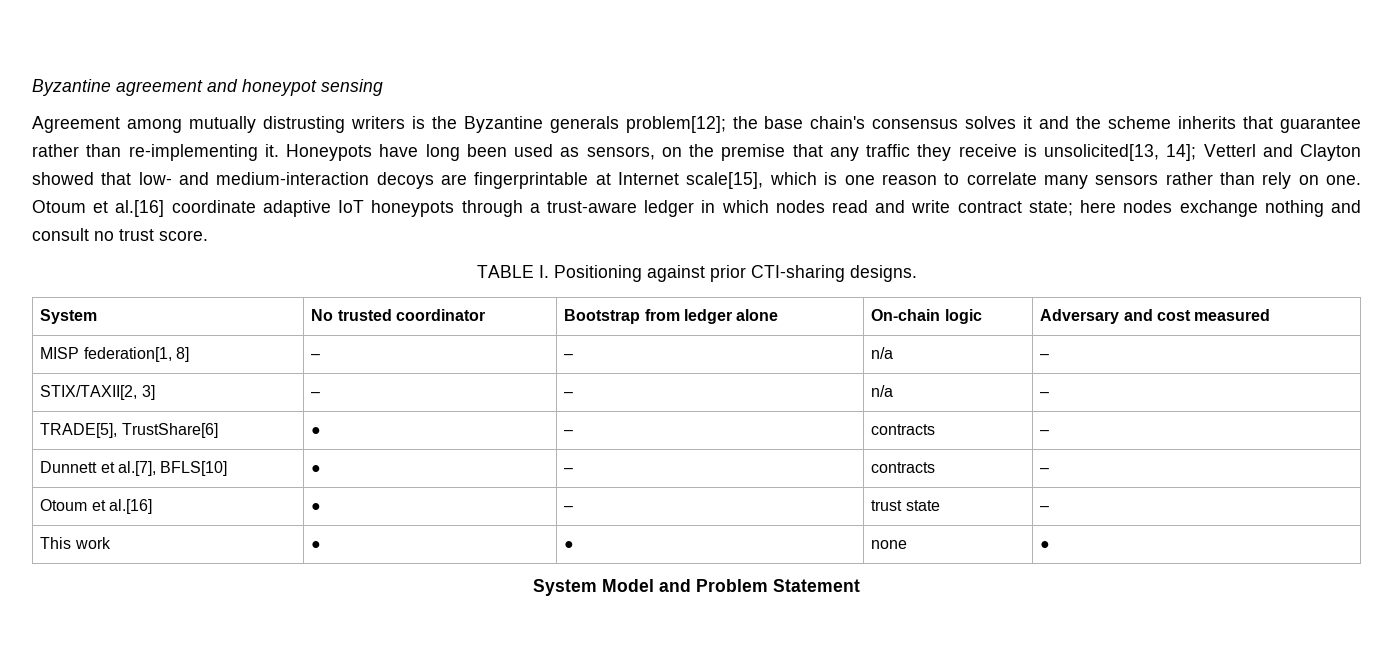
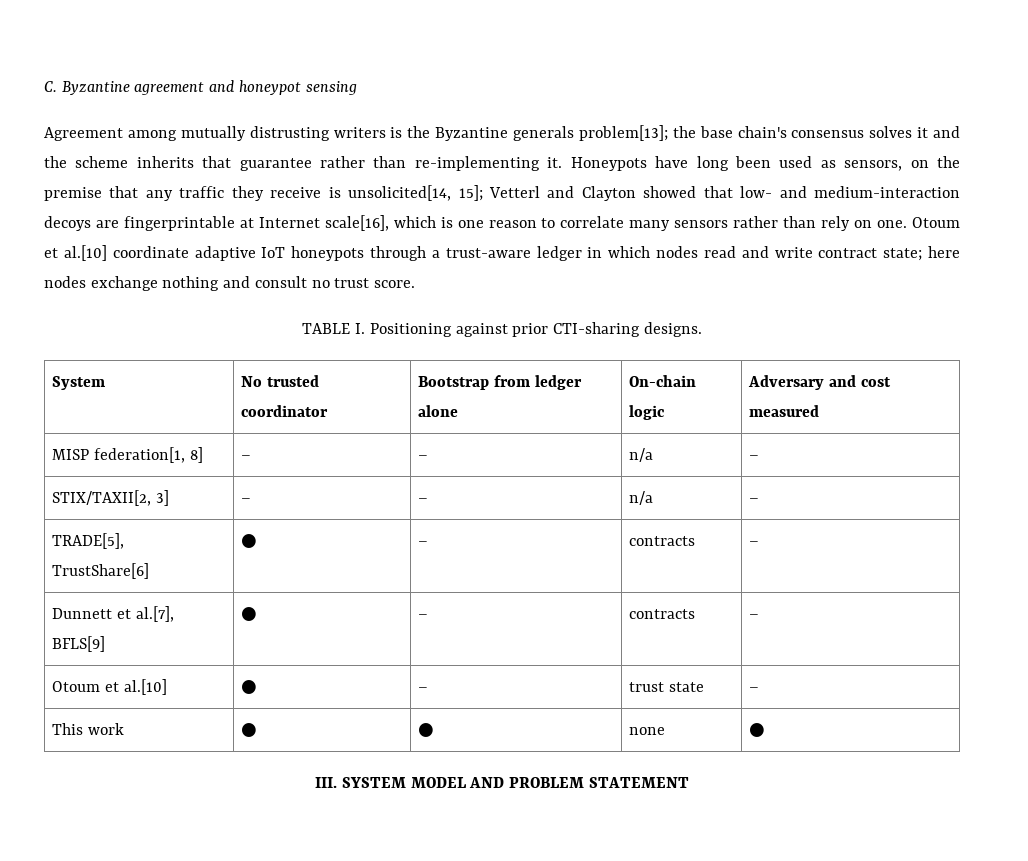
- Byzantine agreement and honeypot sensing
+ C. Byzantine agreement and honeypot sensing
- Agreement among mutually distrusting writers is the Byzantine generals problem[12]; the base chain's consensus solves it and the scheme inherits that guarantee rather than re-implementing it.
+ Agreement among mutually distrusting writers is the Byzantine generals problem[13]; the base chain's consensus solves it and the scheme inherits that guarantee rather than re-implementing it.
- Honeypots have long been used as sensors, on the premise that any traffic they receive is unsolicited[13, 14]; Vetterl and Clayton showed that low- and medium-interaction decoys are fingerprintable at Internet scale[15], which is one reason to correlate many sensors rather than rely on one.
+ Honeypots have long been used as sensors, on the premise that any traffic they receive is unsolicited[14, 15]; Vetterl and Clayton showed that low- and medium-interaction decoys are fingerprintable at Internet scale[16], which is one reason to correlate many sensors rather than rely on one.
- Otoum et al.[16] coordinate adaptive IoT honeypots through a trust-aware ledger in which nodes read and write contract state; here nodes exchange nothing and consult no trust score.
+ Otoum et al.[10] coordinate adaptive IoT honeypots through a trust-aware ledger in which nodes read and write contract state; here nodes exchange nothing and consult no trust score.
- Dunnett et al.[7], BFLS[10] | ● | – | contracts | –
+ Dunnett et al.[7], BFLS[9] | ● | – | contracts | –
- Otoum et al.[16] | ● | – | trust state | –
+ Otoum et al.[10] | ● | – | trust state | –
- System Model and Problem Statement
+ III. SYSTEM MODEL AND PROBLEM STATEMENT

